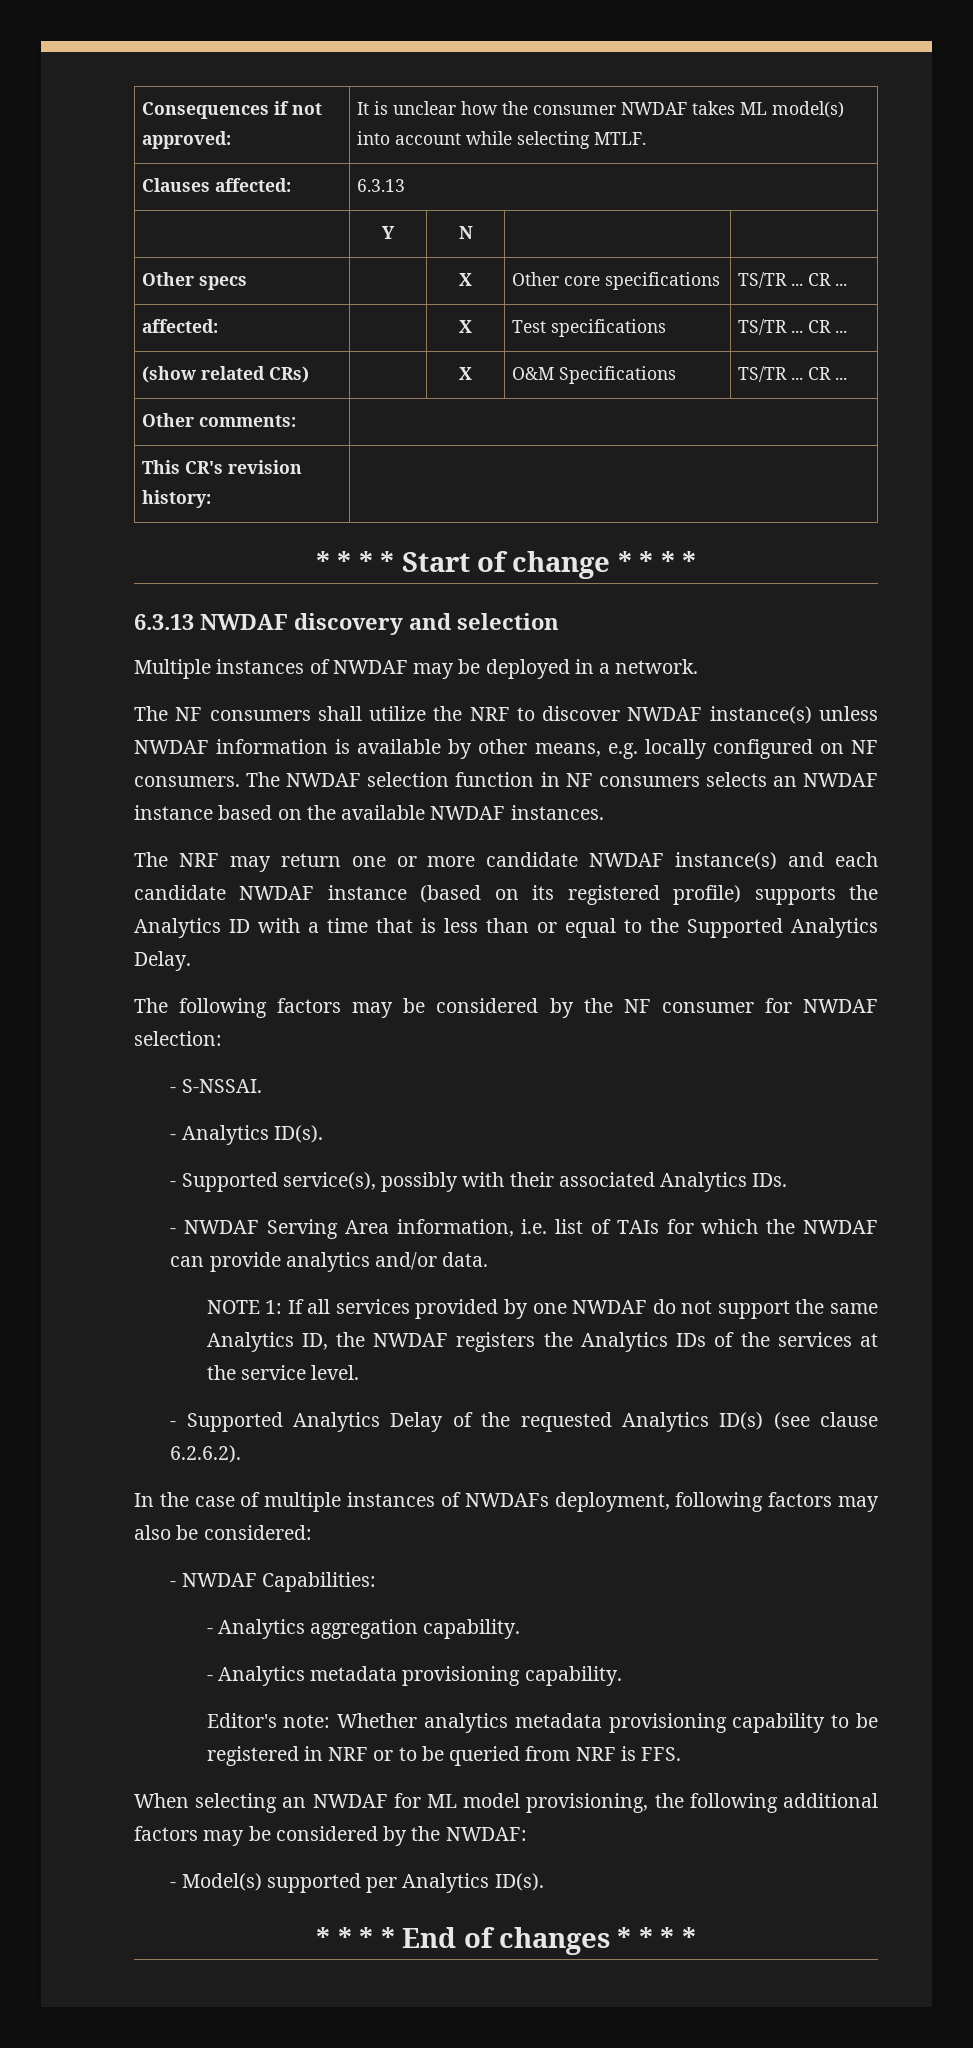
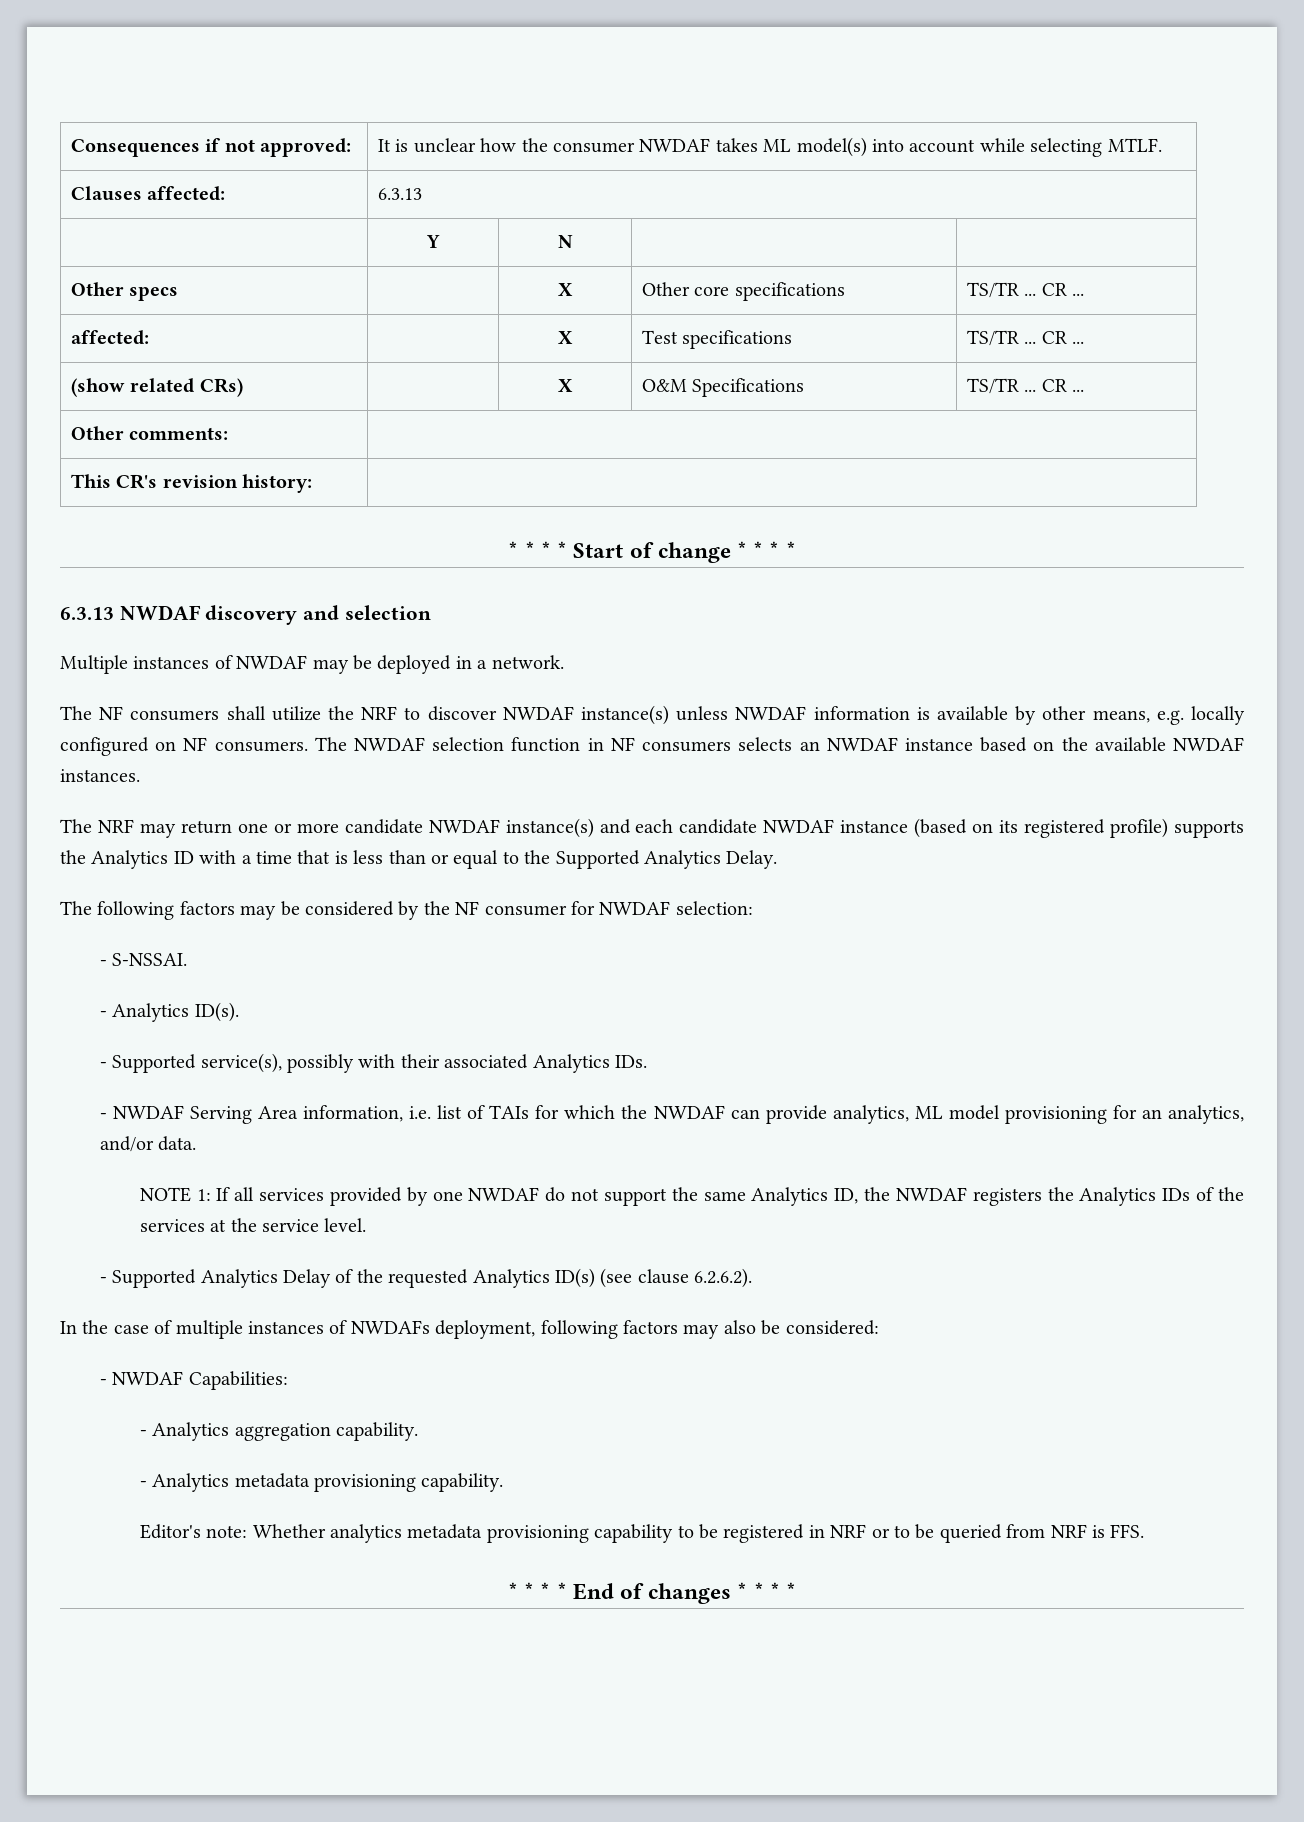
- - NWDAF Serving Area information, i.e. list of TAIs for which the NWDAF can provide analytics and/or data.
+ - NWDAF Serving Area information, i.e. list of TAIs for which the NWDAF can provide analytics, ML model provisioning for an analytics, and/or data.
- When selecting an NWDAF for ML model provisioning, the following additional factors may be considered by the NWDAF:
- - Model(s) supported per Analytics ID(s).

